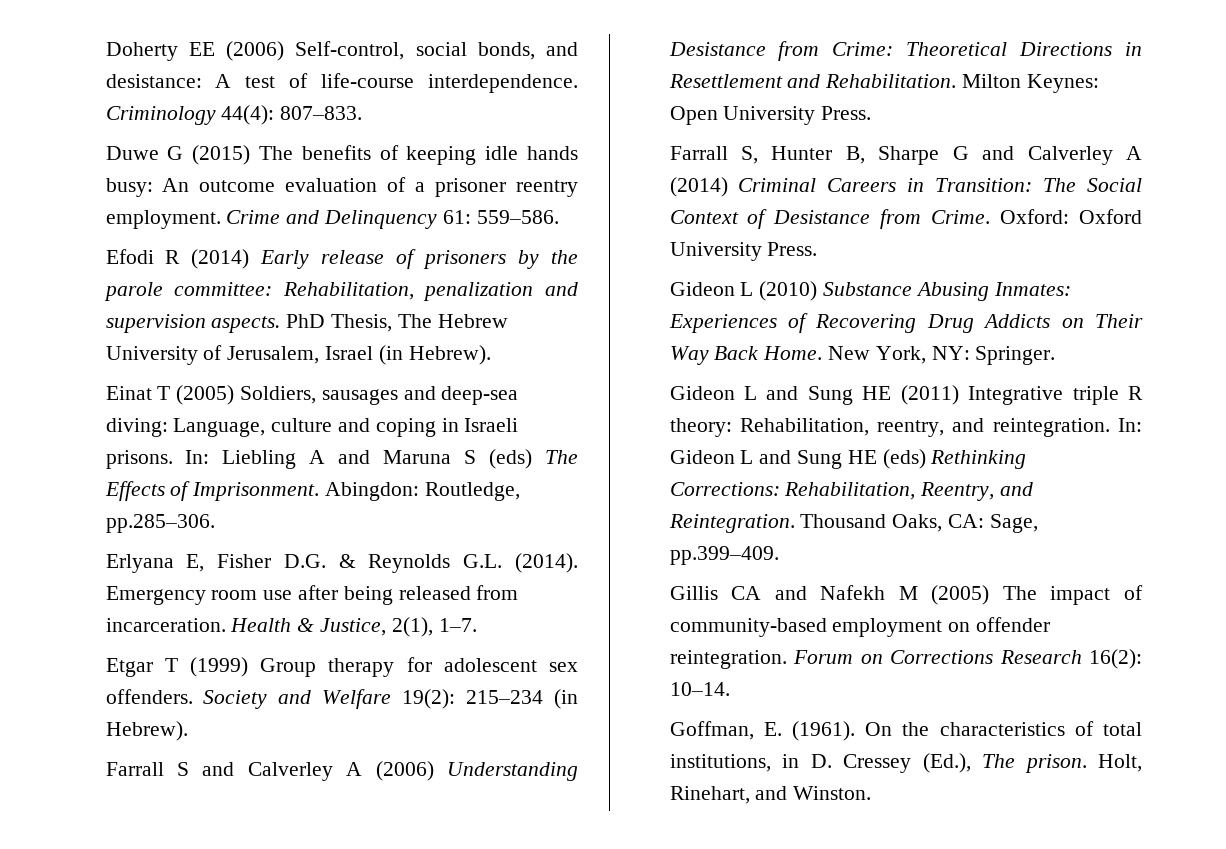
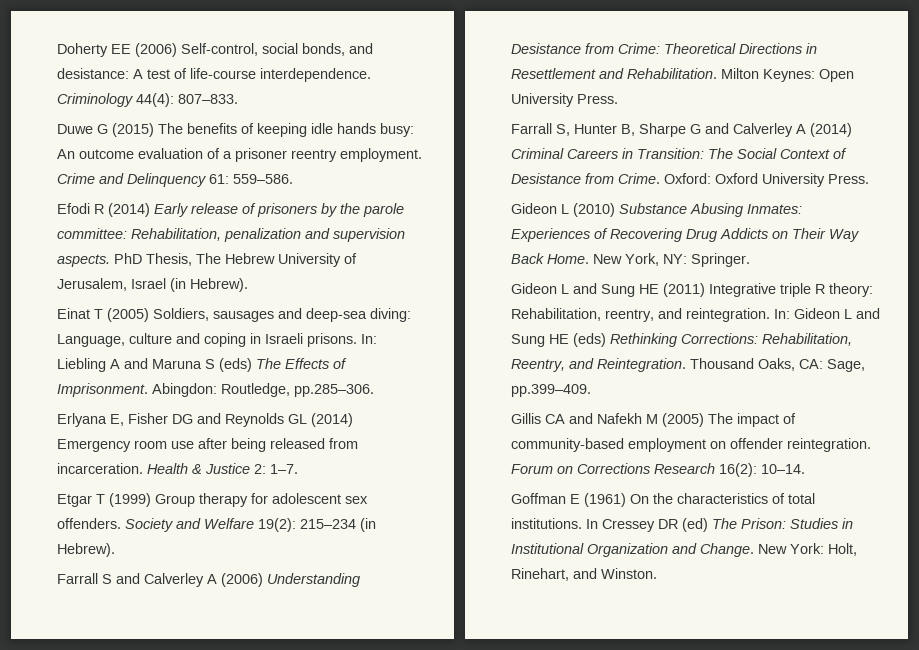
- Erlyana E, Fisher D.G. & Reynolds G.L. (2014). Emergency room use after being released from incarceration.
+ Erlyana E, Fisher DG and Reynolds GL (2014) Emergency room use after being released from incarceration.
- Health & Justice, 2(1), 1–7.
+ Health & Justice 2: 1–7.
- Goffman, E. (1961). On the characteristics of total institutions, in D. Cressey (Ed.), The prison. Holt, Rinehart, and Winston.
+ Goffman E (1961) On the characteristics of total institutions. In Cressey DR (ed) The Prison: Studies in Institutional Organization and Change. New York: Holt, Rinehart, and Winston.

